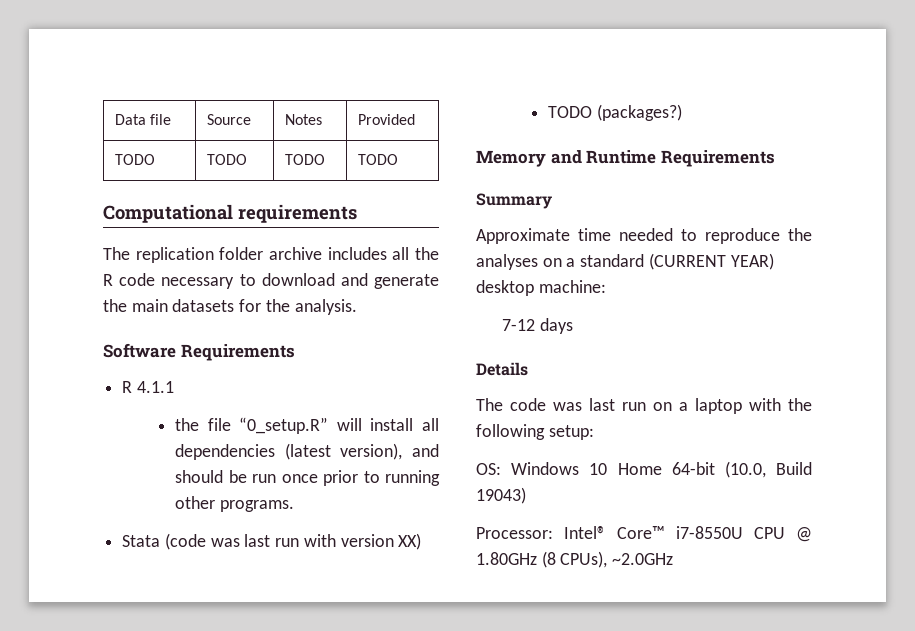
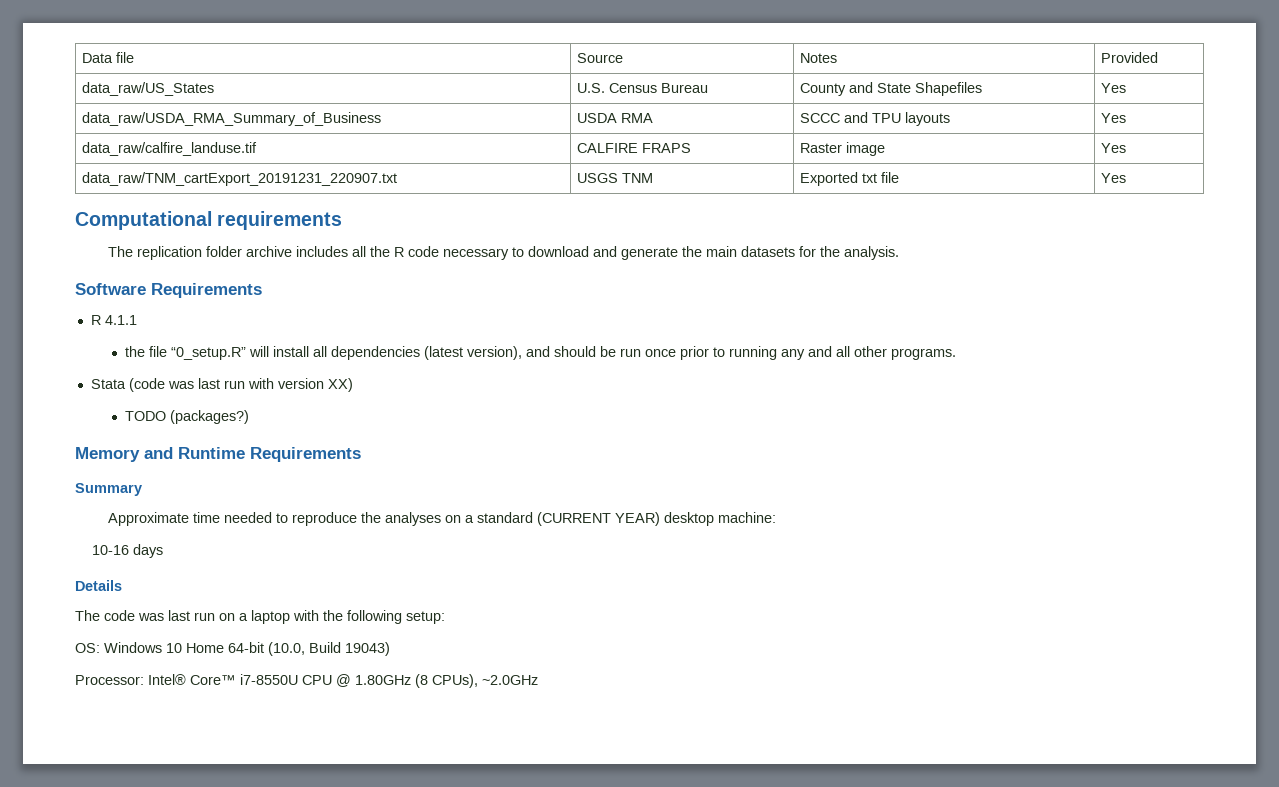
- TODO | TODO | TODO | TODO
+ data_raw/US_States | U.S. Census Bureau | County and State Shapefiles | Yes
+ data_raw/USDA_RMA_Summary_of_Business | USDA RMA | SCCC and TPU layouts | Yes
+ data_raw/calfire_landuse.tif | CALFIRE FRAPS | Raster image | Yes
+ data_raw/TNM_cartExport_20191231_220907.txt | USGS TNM | Exported txt file | Yes
- the file “0_setup.R” will install all dependencies (latest version), and should be run once prior to running other programs.
+ the file “0_setup.R” will install all dependencies (latest version), and should be run once prior to running any and all other programs.
- 7-12 days
+ 10-16 days

